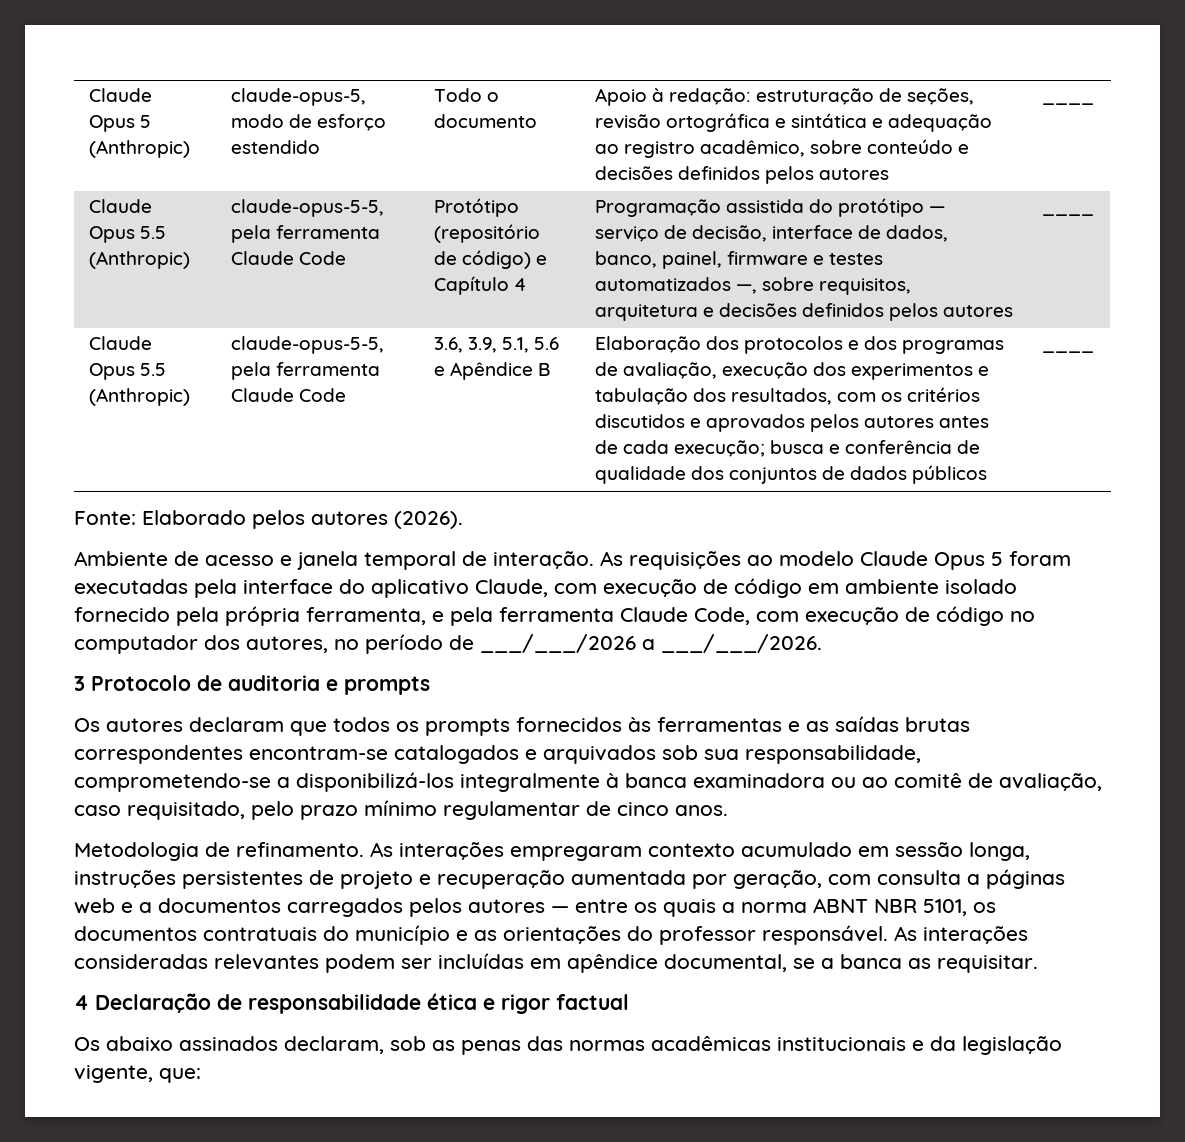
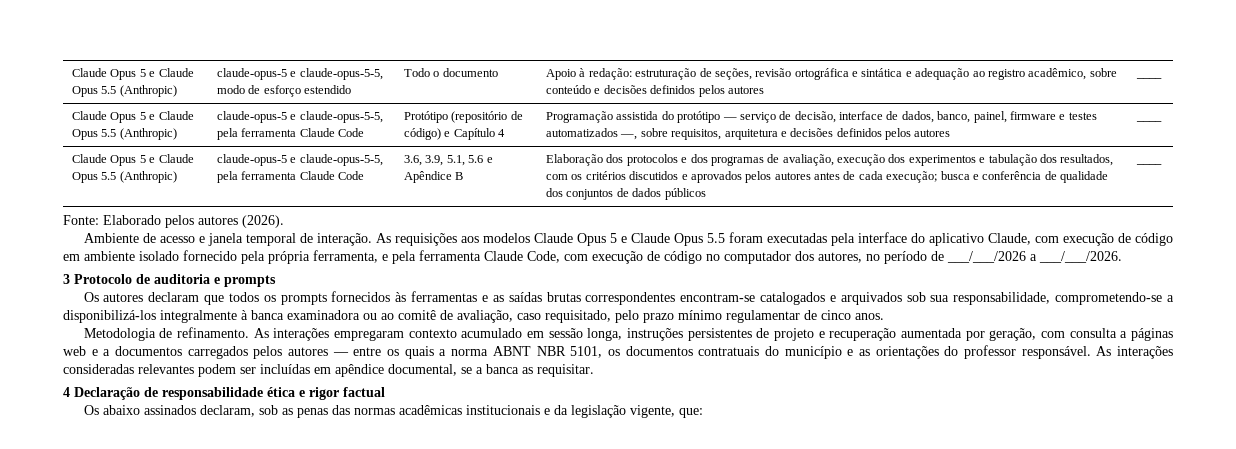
- Claude Opus 5 (Anthropic) | claude-opus-5, modo de esforço estendido
+ Claude Opus 5 e Claude Opus 5.5 (Anthropic) | claude-opus-5 e claude-opus-5-5, modo de esforço estendido
  Apoio à redação: estruturação de seções, revisão ortográfica e sintática e adequação ao registro acadêmico, sobre conteúdo e decisões definidos pelos autores | ____
- Claude Opus 5.5 (Anthropic) | claude-opus-5-5, pela ferramenta Claude Code
+ Claude Opus 5 e Claude Opus 5.5 (Anthropic) | claude-opus-5 e claude-opus-5-5, pela ferramenta Claude Code
  Programação assistida do protótipo — serviço de decisão, interface de dados, banco, painel, firmware e testes automatizados —, sobre requisitos, arquitetura e decisões definidos pelos autores | ____
- Claude Opus 5.5 (Anthropic) | claude-opus-5-5, pela ferramenta Claude Code
+ Claude Opus 5 e Claude Opus 5.5 (Anthropic) | claude-opus-5 e claude-opus-5-5, pela ferramenta Claude Code
- As requisições ao modelo Claude Opus 5 foram executadas pela interface do aplicativo Claude, com execução de código em ambiente isolado fornecido pela própria ferramenta, e pela ferramenta Claude Code, com execução de código no computador dos autores, no período de ___/___/2026 a ___/___/2026.
+ As requisições aos modelos Claude Opus 5 e Claude Opus 5.5 foram executadas pela interface do aplicativo Claude, com execução de código em ambiente isolado fornecido pela própria ferramenta, e pela ferramenta Claude Code, com execução de código no computador dos autores, no período de ___/___/2026 a ___/___/2026.

